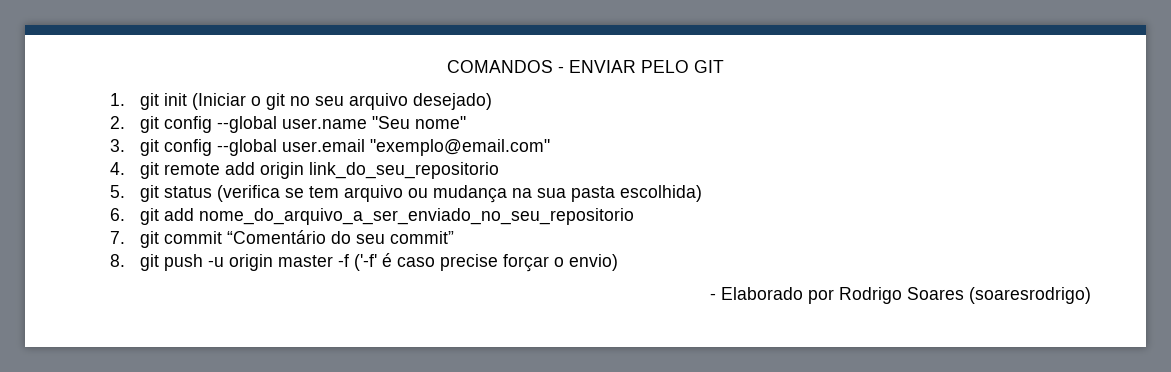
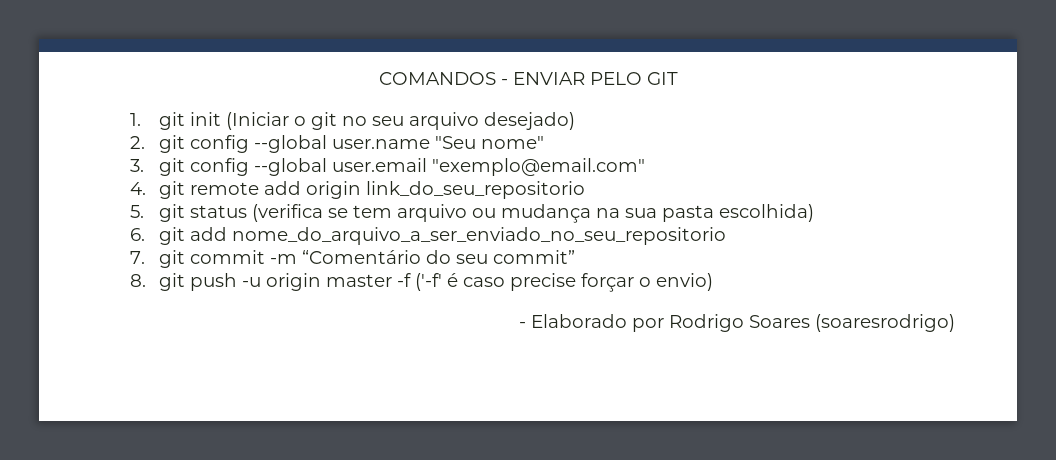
- 7. git commit “Comentário do seu commit”
+ 7. git commit -m “Comentário do seu commit”

